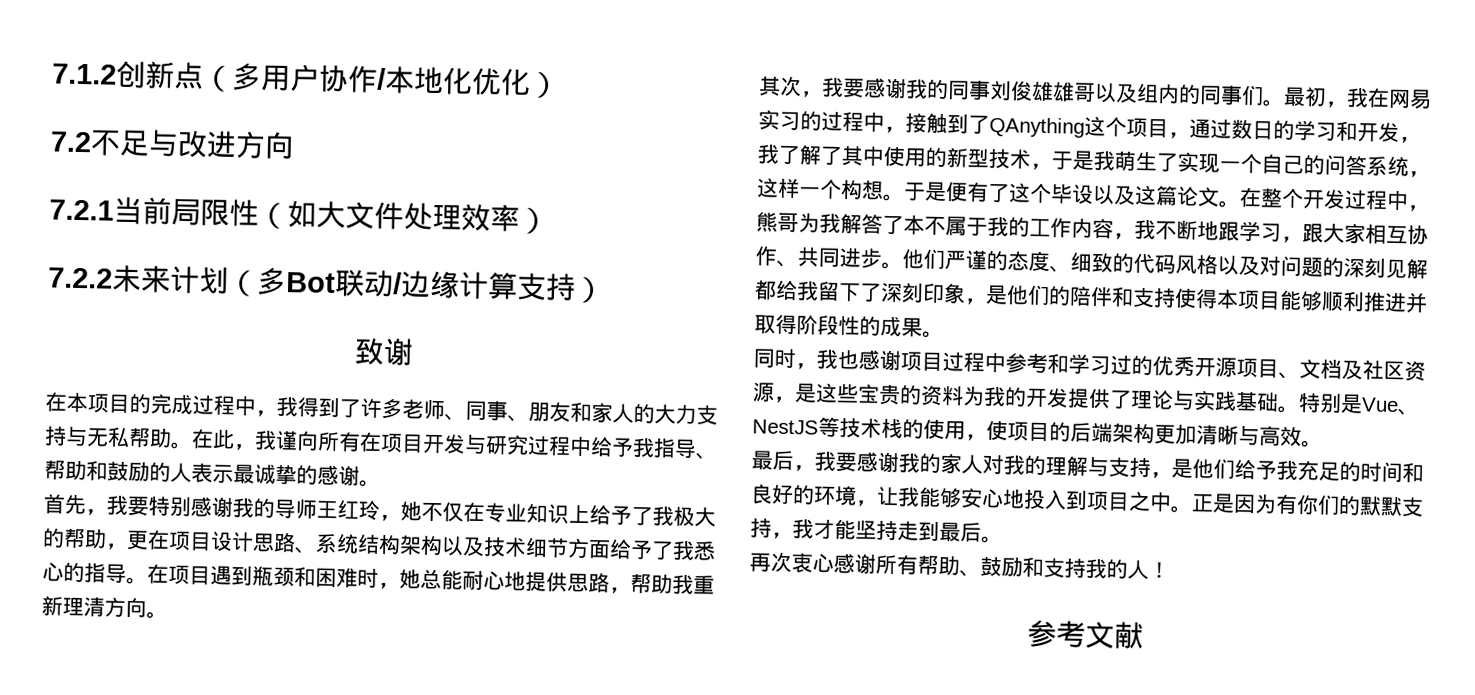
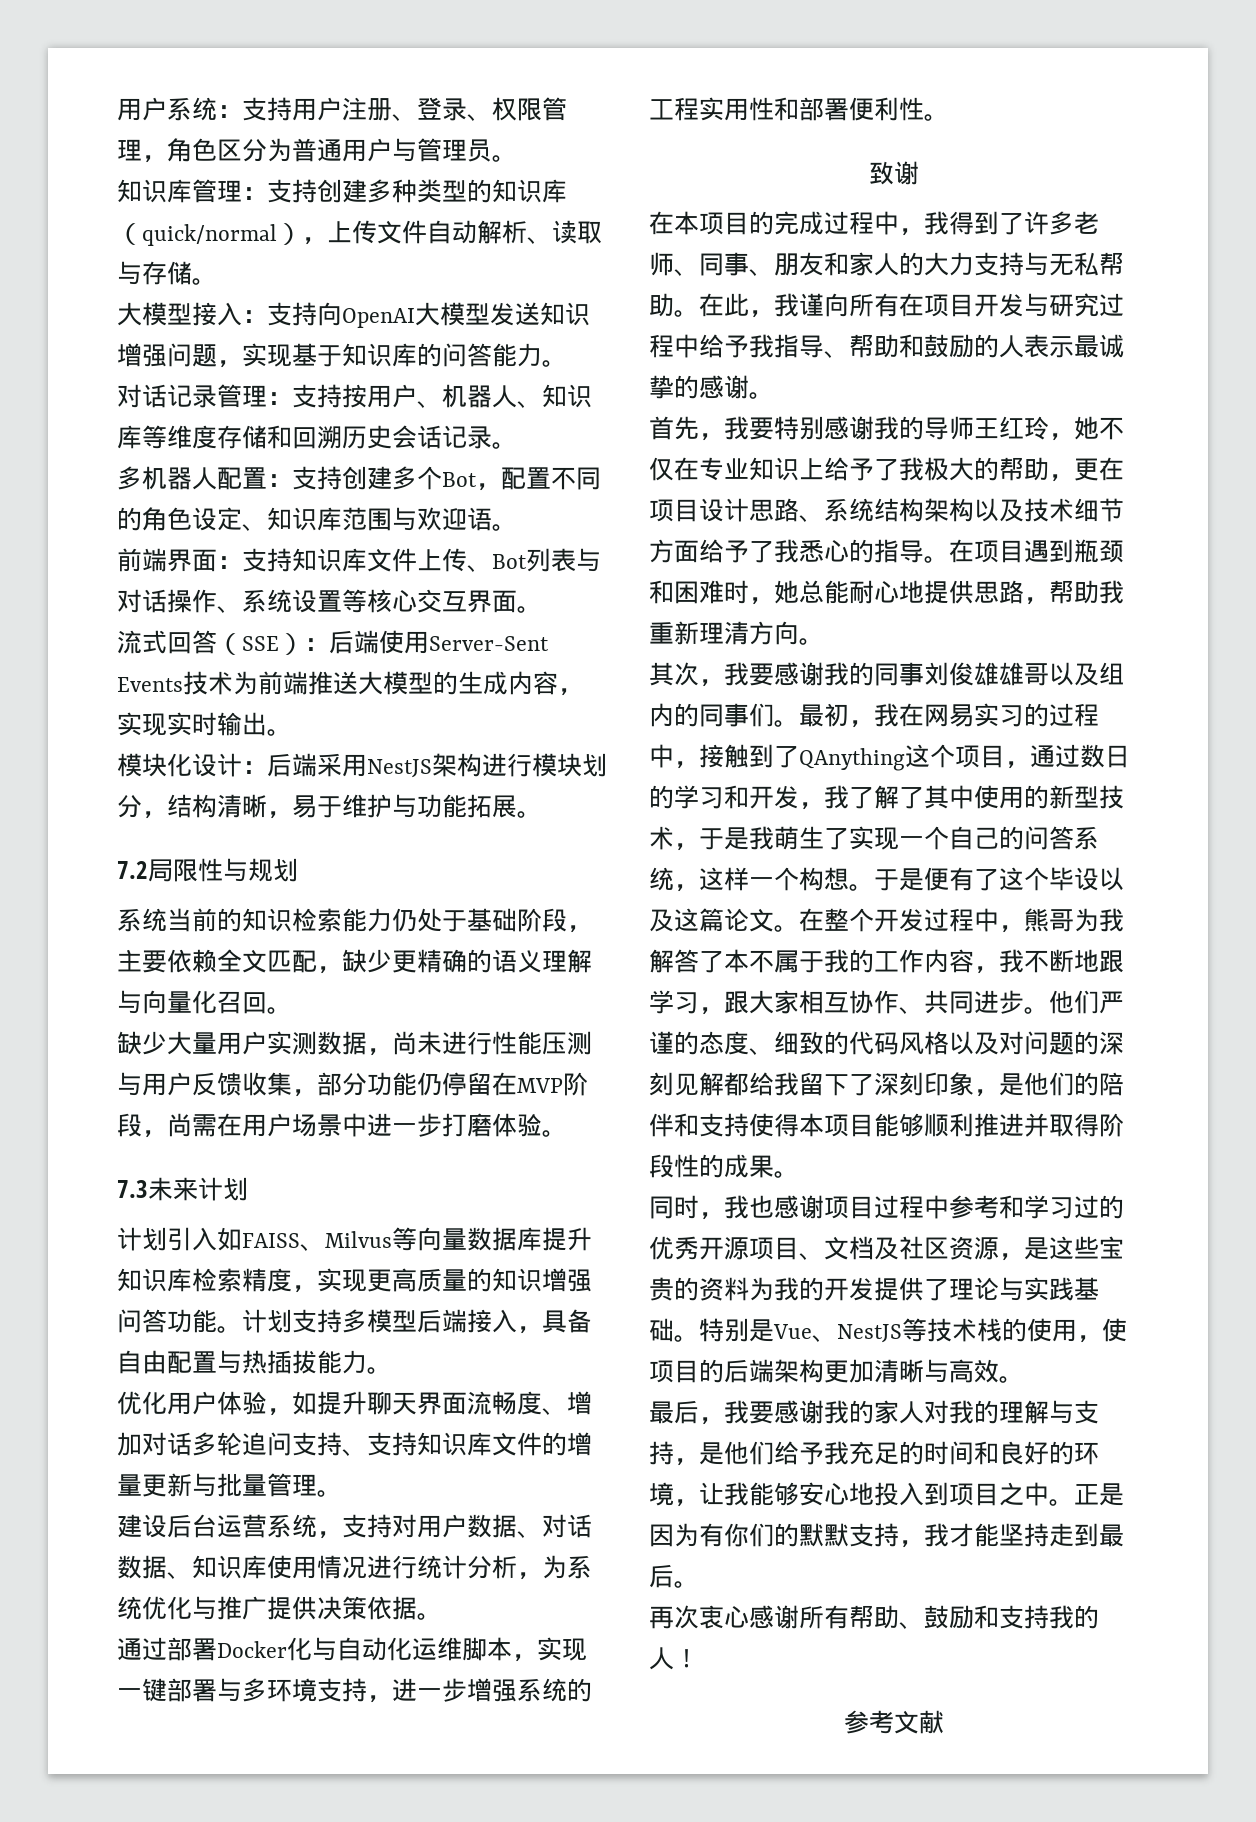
- 7.1.2创新点（多用户协作/本地化优化）
- 7.2不足与改进方向
- 7.2.1当前局限性（如大文件处理效率）
- 7.2.2未来计划（多Bot联动/边缘计算支持）
+ 用户系统：支持用户注册、登录、权限管理，角色区分为普通用户与管理员。
+ 知识库管理：支持创建多种类型的知识库（quick/normal），上传文件自动解析、读取与存储。
+ 大模型接入：支持向OpenAI大模型发送知识增强问题，实现基于知识库的问答能力。
+ 对话记录管理：支持按用户、机器人、知识库等维度存储和回溯历史会话记录。
+ 多机器人配置：支持创建多个Bot，配置不同的角色设定、知识库范围与欢迎语。
+ 前端界面：支持知识库文件上传、Bot列表与对话操作、系统设置等核心交互界面。
+ 流式回答（SSE）：后端使用Server-Sent Events技术为前端推送大模型的生成内容，实现实时输出。
+ 模块化设计：后端采用NestJS架构进行模块划分，结构清晰，易于维护与功能拓展。
+ 7.2局限性与规划
+ 系统当前的知识检索能力仍处于基础阶段，主要依赖全文匹配，缺少更精确的语义理解与向量化召回。
+ 缺少大量用户实测数据，尚未进行性能压测与用户反馈收集，部分功能仍停留在MVP阶段，尚需在用户场景中进一步打磨体验。
+ 7.3未来计划
+ 计划引入如FAISS、Milvus等向量数据库提升知识库检索精度，实现更高质量的知识增强问答功能。计划支持多模型后端接入，具备自由配置与热插拔能力。
+ 优化用户体验，如提升聊天界面流畅度、增加对话多轮追问支持、支持知识库文件的增量更新与批量管理。
+ 建设后台运营系统，支持对用户数据、对话数据、知识库使用情况进行统计分析，为系统优化与推广提供决策依据。
+ 通过部署Docker化与自动化运维脚本，实现一键部署与多环境支持，进一步增强系统的工程实用性和部署便利性。

